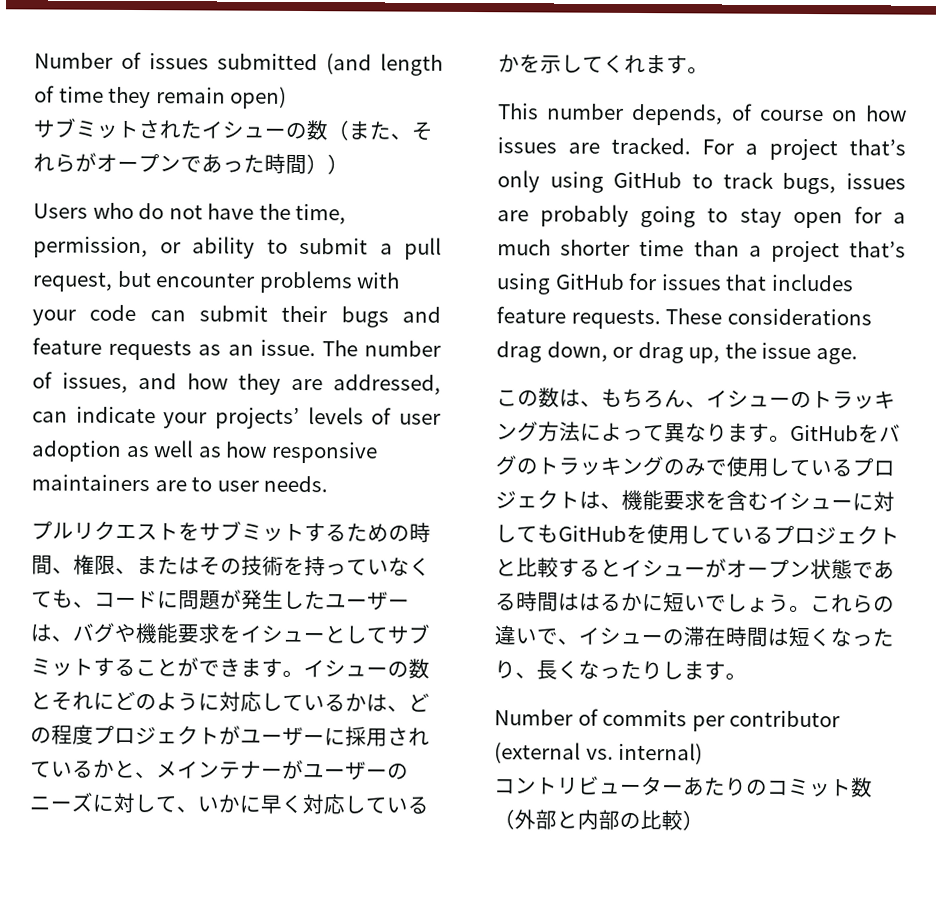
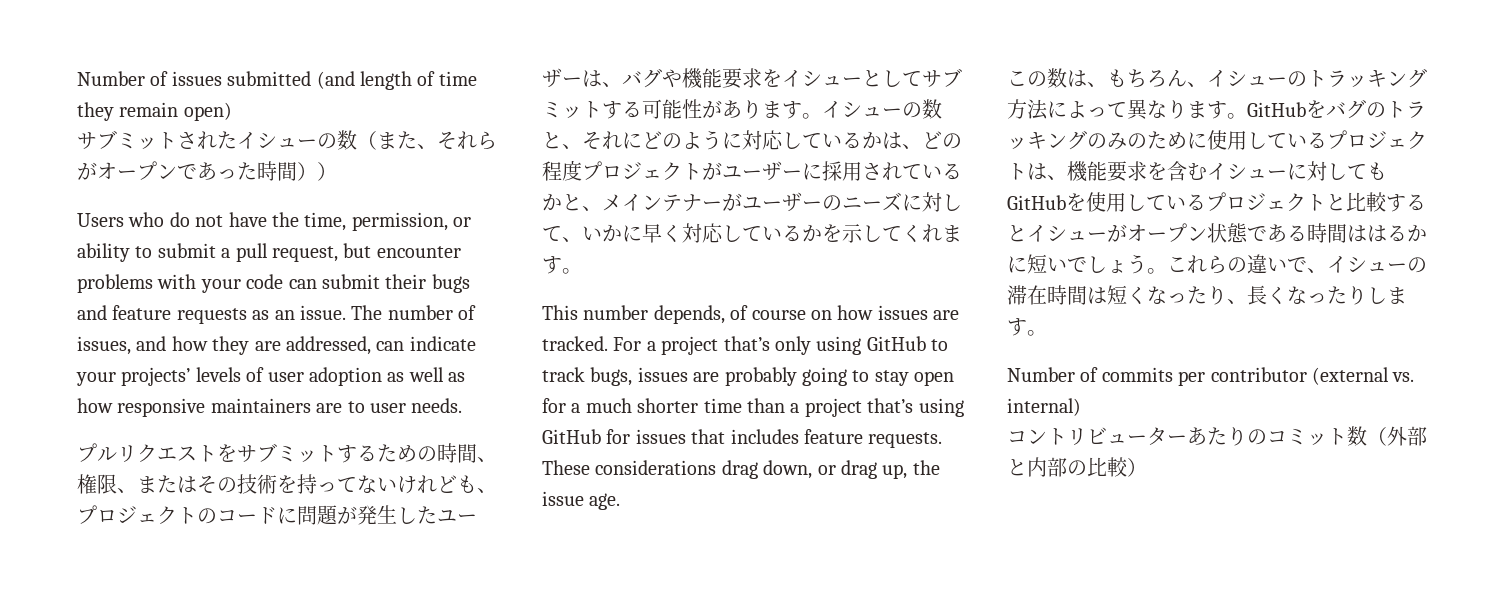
- プルリクエストをサブミットするための時間、権限、またはその技術を持っていなくても、コードに問題が発生したユーザーは、バグや機能要求をイシューとしてサブミットすることができます。
+ プルリクエストをサブミットするための時間、権限、またはその技術を持ってないけれども、プロジェクトのコードに問題が発生したユーザーは、バグや機能要求をイシューとしてサブミットする可能性があります。
- イシューの数とそれにどのように対応しているかは、どの程度プロジェクトがユーザーに採用されているかと、メインテナーがユーザーのニーズに対して、いかに早く対応しているかを示してくれます。
+ イシューの数と、それにどのように対応しているかは、どの程度プロジェクトがユーザーに採用されているかと、メインテナーがユーザーのニーズに対して、いかに早く対応しているかを示してくれます。
- GitHubをバグのトラッキングのみで使用しているプロジェクトは、機能要求を含むイシューに対してもGitHubを使用しているプロジェクトと比較するとイシューがオープン状態である時間ははるかに短いでしょう。
+ GitHubをバグのトラッキングのみのために使用しているプロジェクトは、機能要求を含むイシューに対してもGitHubを使用しているプロジェクトと比較するとイシューがオープン状態である時間ははるかに短いでしょう。

